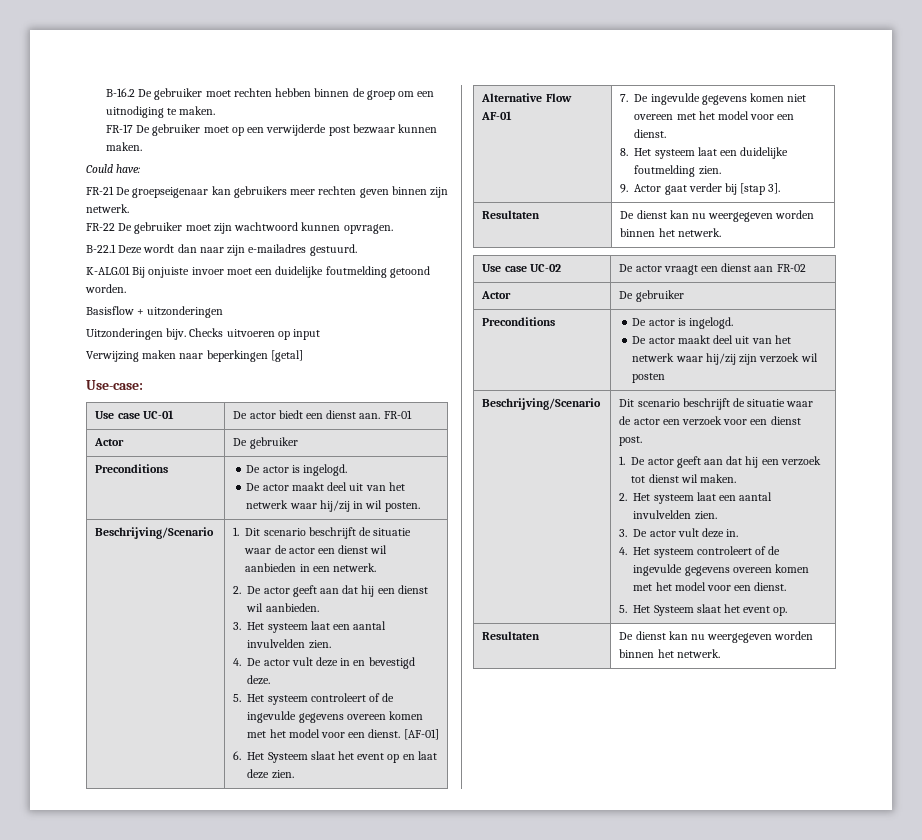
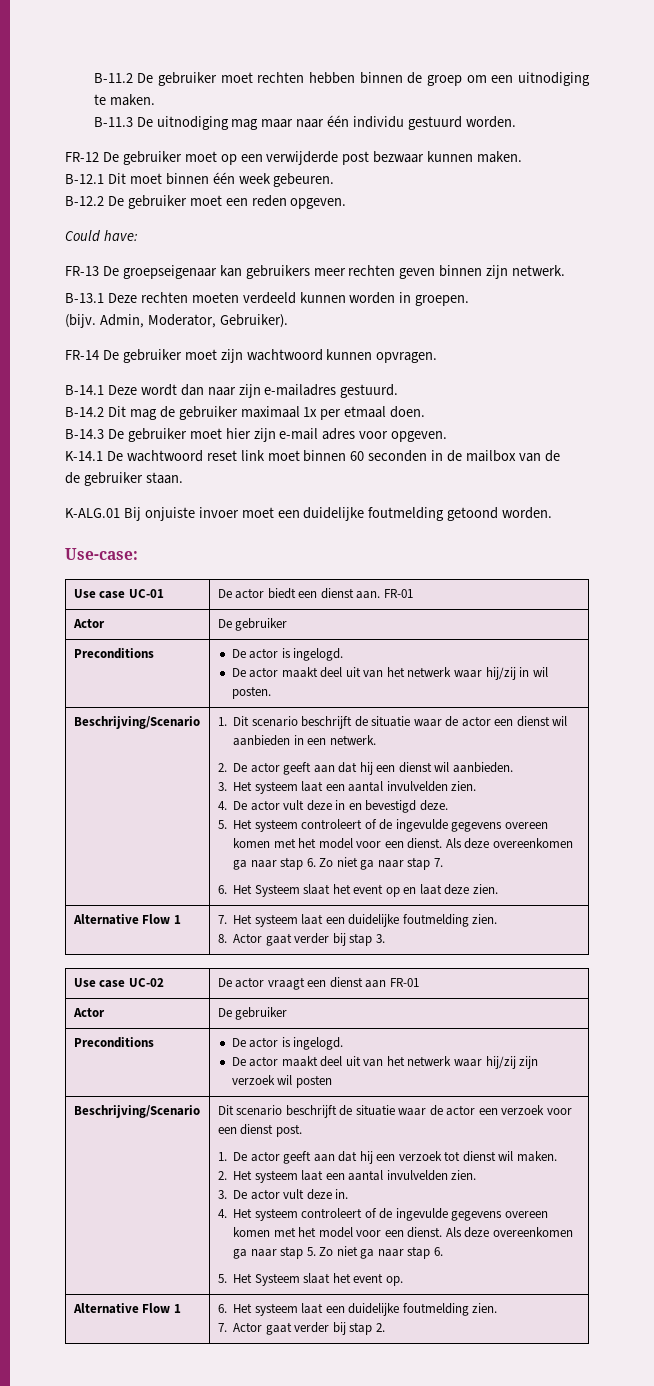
- B-16.2 De gebruiker moet rechten hebben binnen de groep om een uitnodiging te maken.
+ B-11.2 De gebruiker moet rechten hebben binnen de groep om een uitnodiging te maken.
- FR-17 De gebruiker moet op een verwijderde post bezwaar kunnen maken.
+ B-11.3 De uitnodiging mag maar naar één individu gestuurd worden.
+ FR-12 De gebruiker moet op een verwijderde post bezwaar kunnen maken.
+ B-12.1 Dit moet binnen één week gebeuren.
+ B-12.2 De gebruiker moet een reden opgeven.
- FR-21 De groepseigenaar kan gebruikers meer rechten geven binnen zijn netwerk.
+ FR-13 De groepseigenaar kan gebruikers meer rechten geven binnen zijn netwerk.
- FR-22 De gebruiker moet zijn wachtwoord kunnen opvragen.
+ B-13.1 Deze rechten moeten verdeeld kunnen worden in groepen.
+ (bijv. Admin, Moderator, Gebruiker).
+ FR-14 De gebruiker moet zijn wachtwoord kunnen opvragen.
- B-22.1 Deze wordt dan naar zijn e-mailadres gestuurd.
+ B-14.1 Deze wordt dan naar zijn e-mailadres gestuurd.
+ B-14.2 Dit mag de gebruiker maximaal 1x per etmaal doen.
+ B-14.3 De gebruiker moet hier zijn e-mail adres voor opgeven.
+ K-14.1 De wachtwoord reset link moet binnen 60 seconden in de mailbox van de
+ de gebruiker staan.
- Basisflow + uitzonderingen
- Uitzonderingen bijv. Checks uitvoeren op input
- Verwijzing maken naar beperkingen [getal]
- [AF-01]
+ Als deze overeenkomen ga naar stap 6. Zo niet ga naar stap 7.
- Alternative Flow AF-01 | 7. De ingevulde gegevens komen niet overeen met het model voor een dienst.
- 8. Het systeem laat een duidelijke foutmelding zien.
- 9. Actor gaat verder bij [stap 3].
- Resultaten | De dienst kan nu weergegeven worden binnen het netwerk.
+ Alternative Flow 1 | 7. Het systeem laat een duidelijke foutmelding zien.
+ 8. Actor gaat verder bij stap 3.
- Use case UC-02 | De actor vraagt een dienst aan FR-02
+ Use case UC-02 | De actor vraagt een dienst aan FR-01
+ Als deze overeenkomen ga naar stap 5. Zo niet ga naar stap 6.
  5. Het Systeem slaat het event op.
- Resultaten | De dienst kan nu weergegeven worden binnen het netwerk.
+ Alternative Flow 1 | 6. Het systeem laat een duidelijke foutmelding zien.
+ 7. Actor gaat verder bij stap 2.

